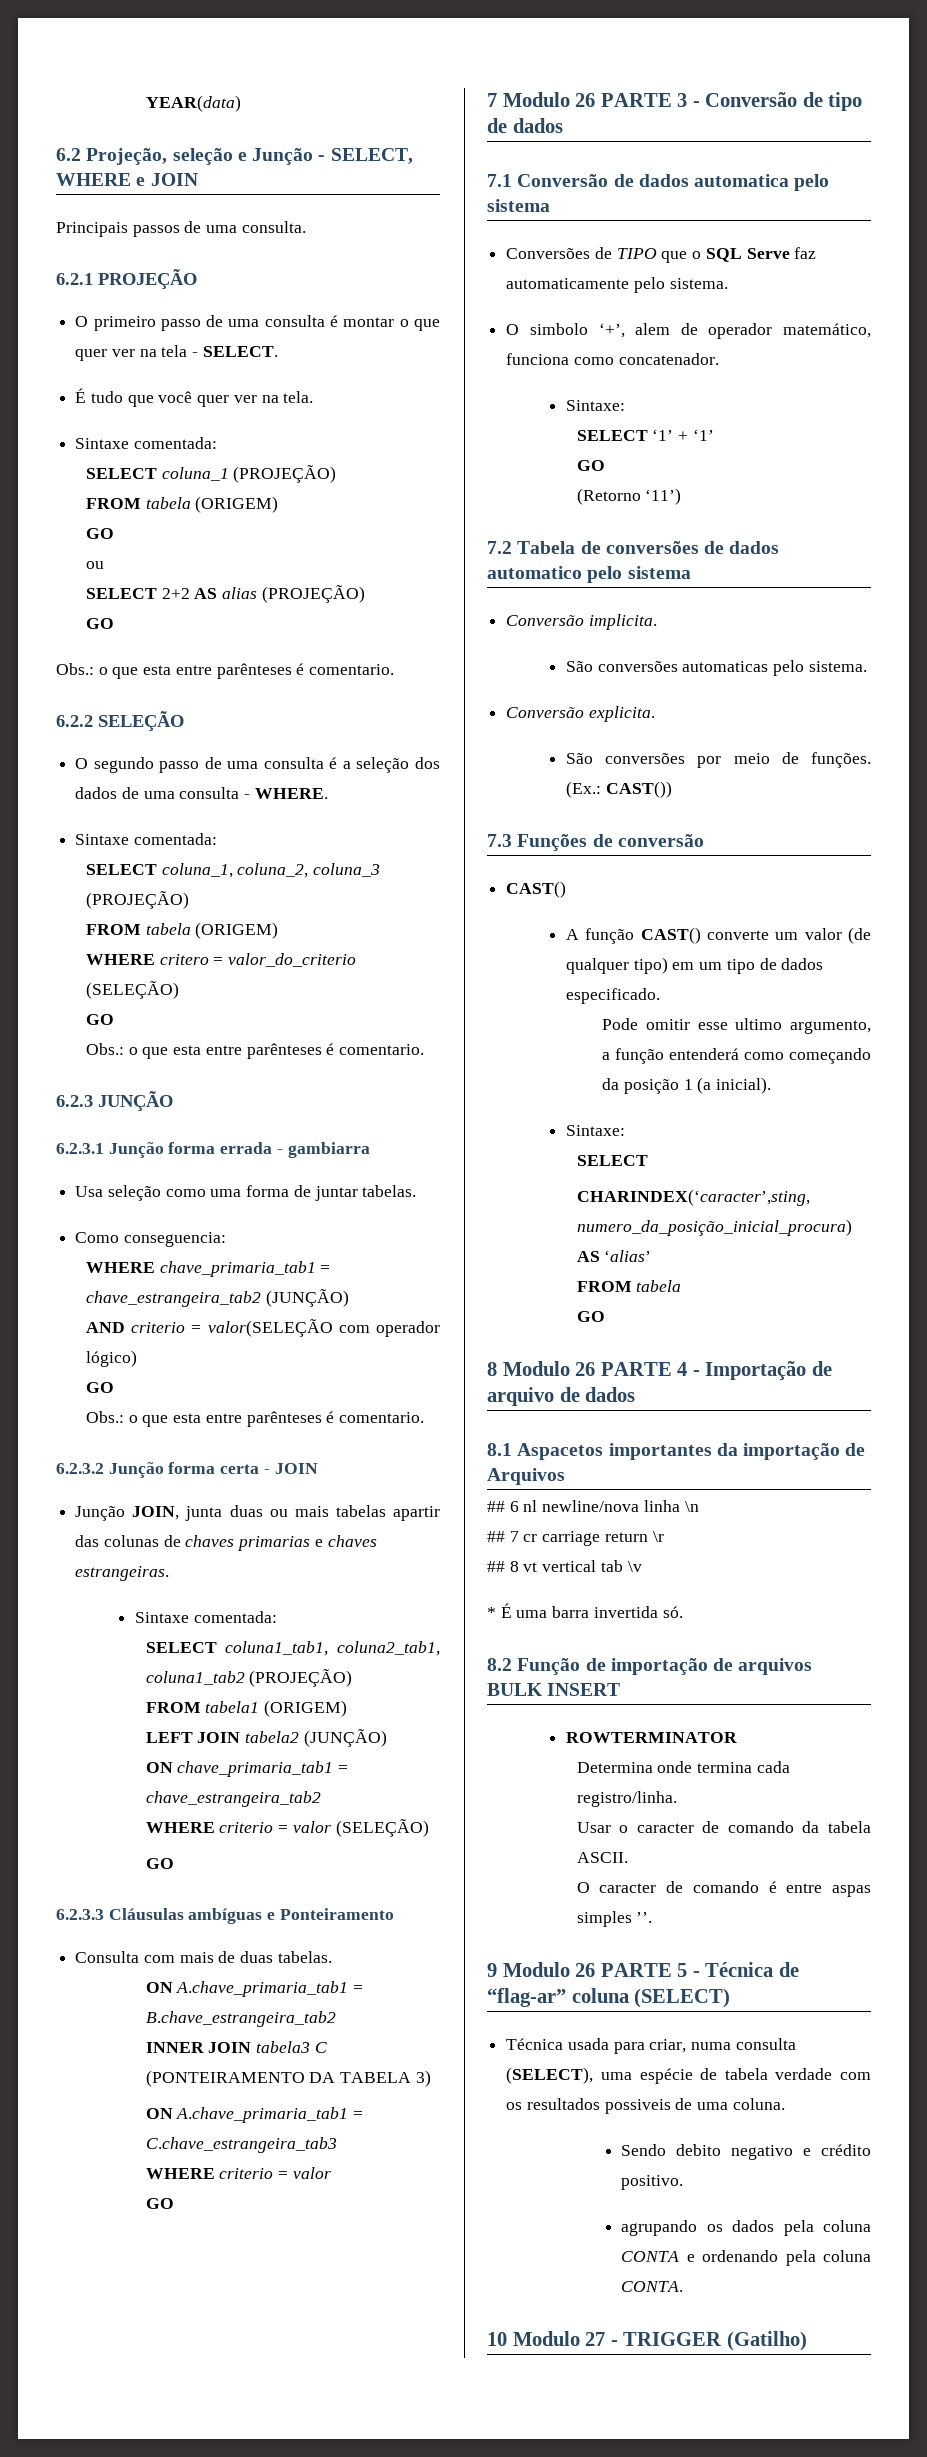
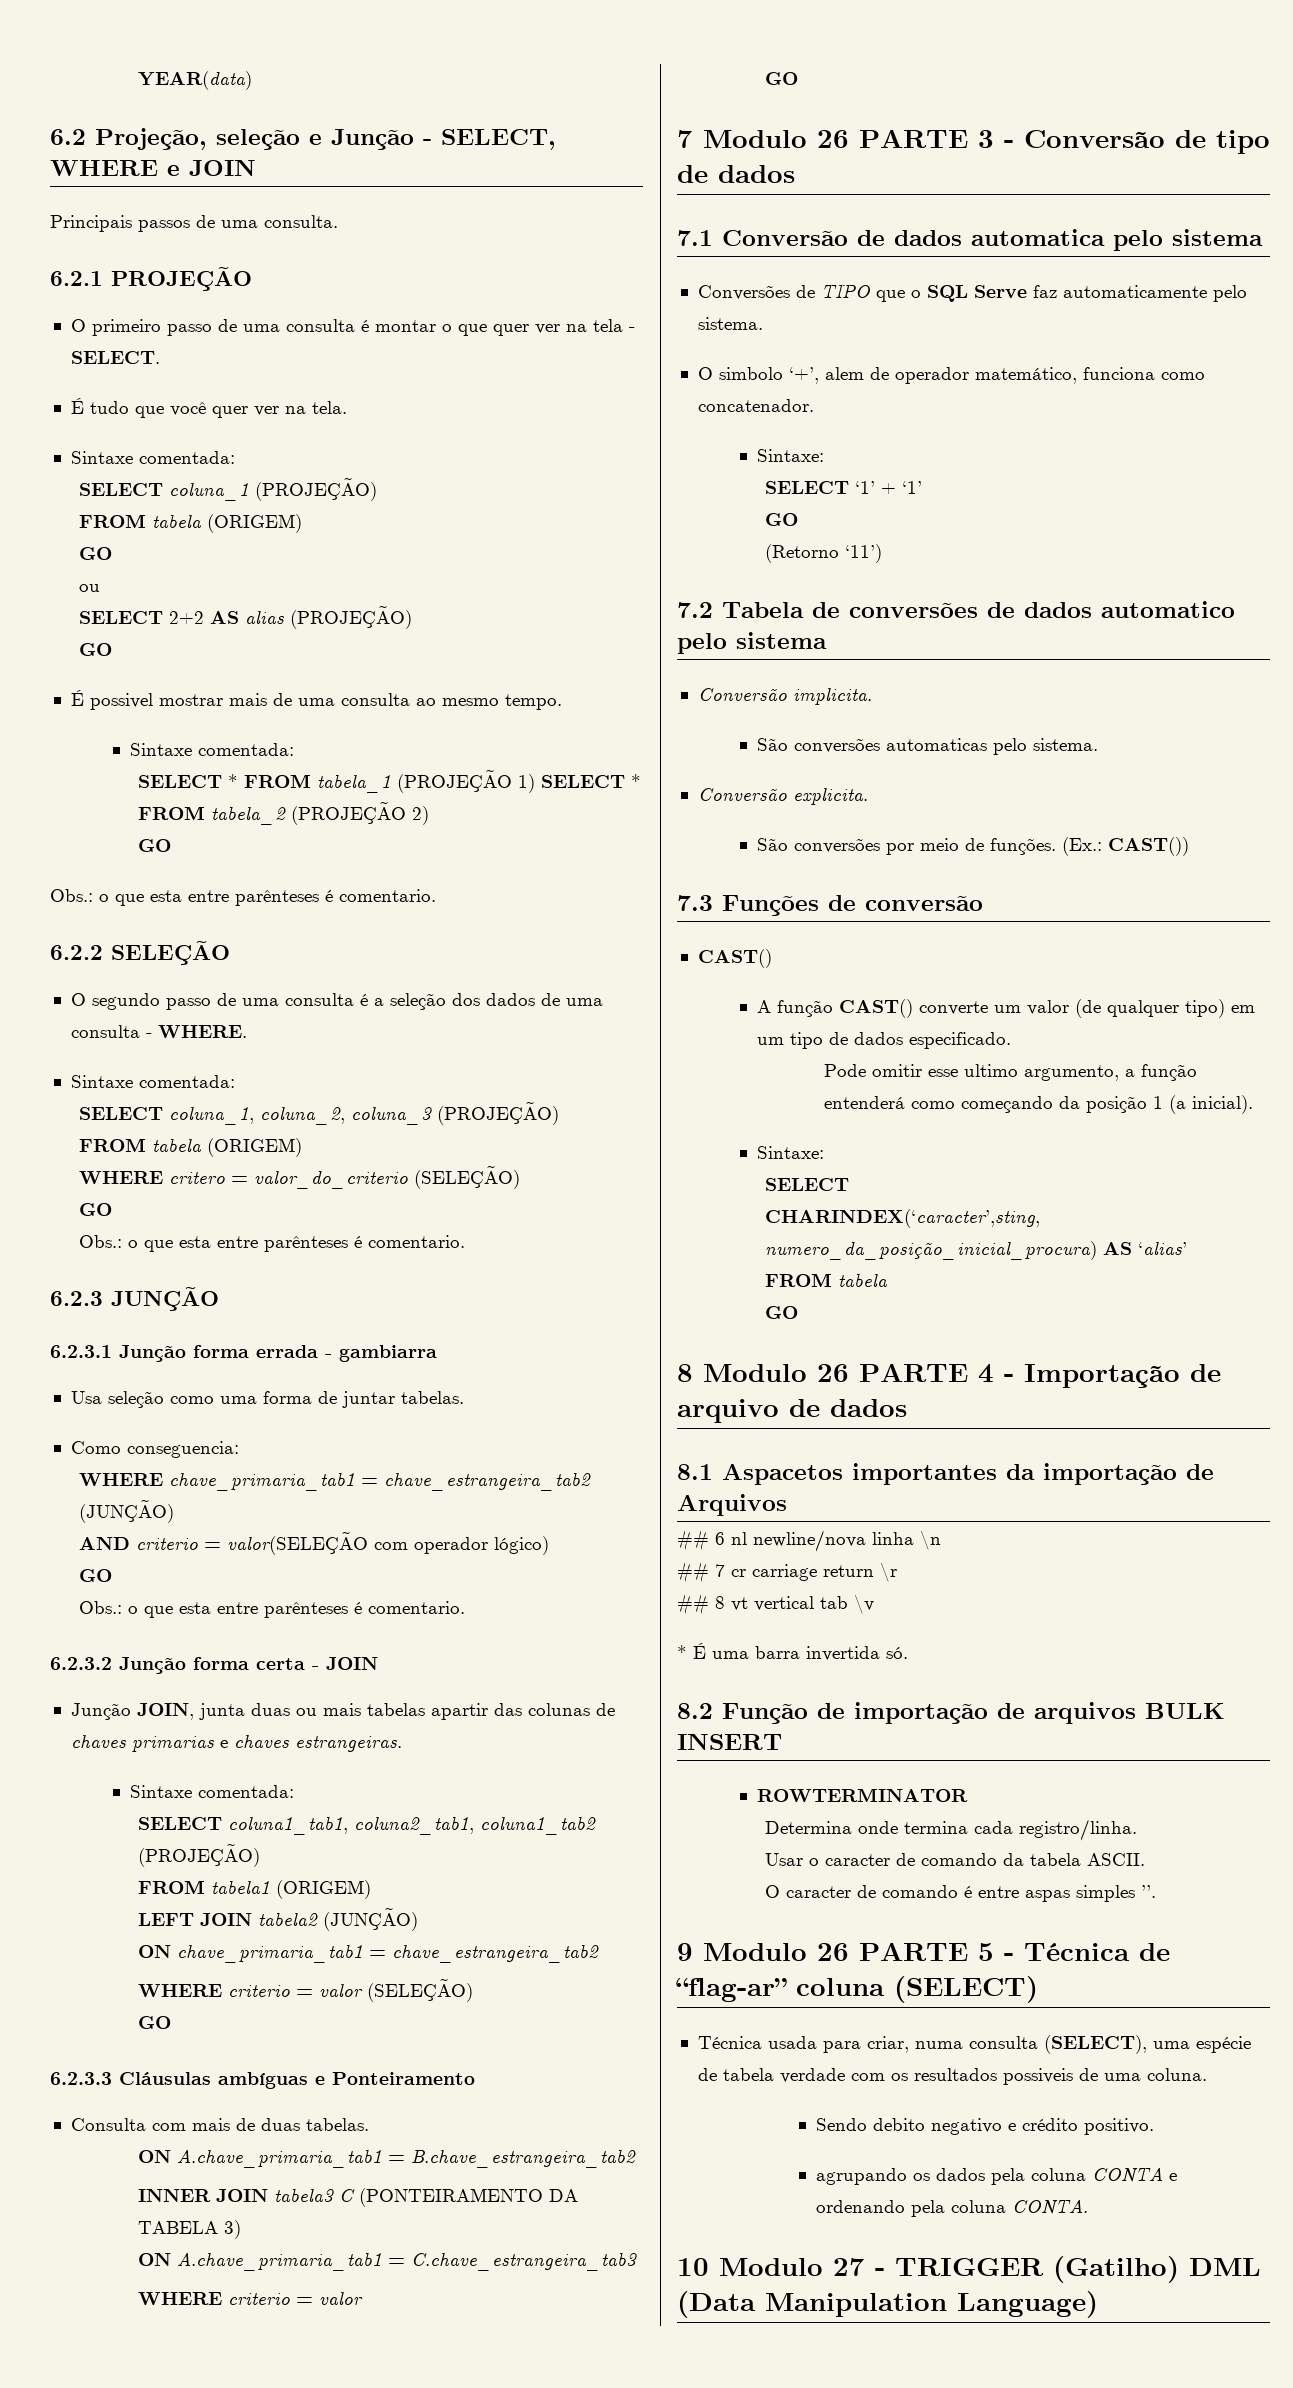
+ É possivel mostrar mais de uma consulta ao mesmo tempo.
+ Sintaxe comentada:
+ SELECT * FROM tabela_1 (PROJEÇÃO 1) SELECT * FROM tabela_2 (PROJEÇÃO 2)
+ GO
- 10 Modulo 27 - TRIGGER (Gatilho)
+ 10 Modulo 27 - TRIGGER (Gatilho) DML (Data Manipulation Language)

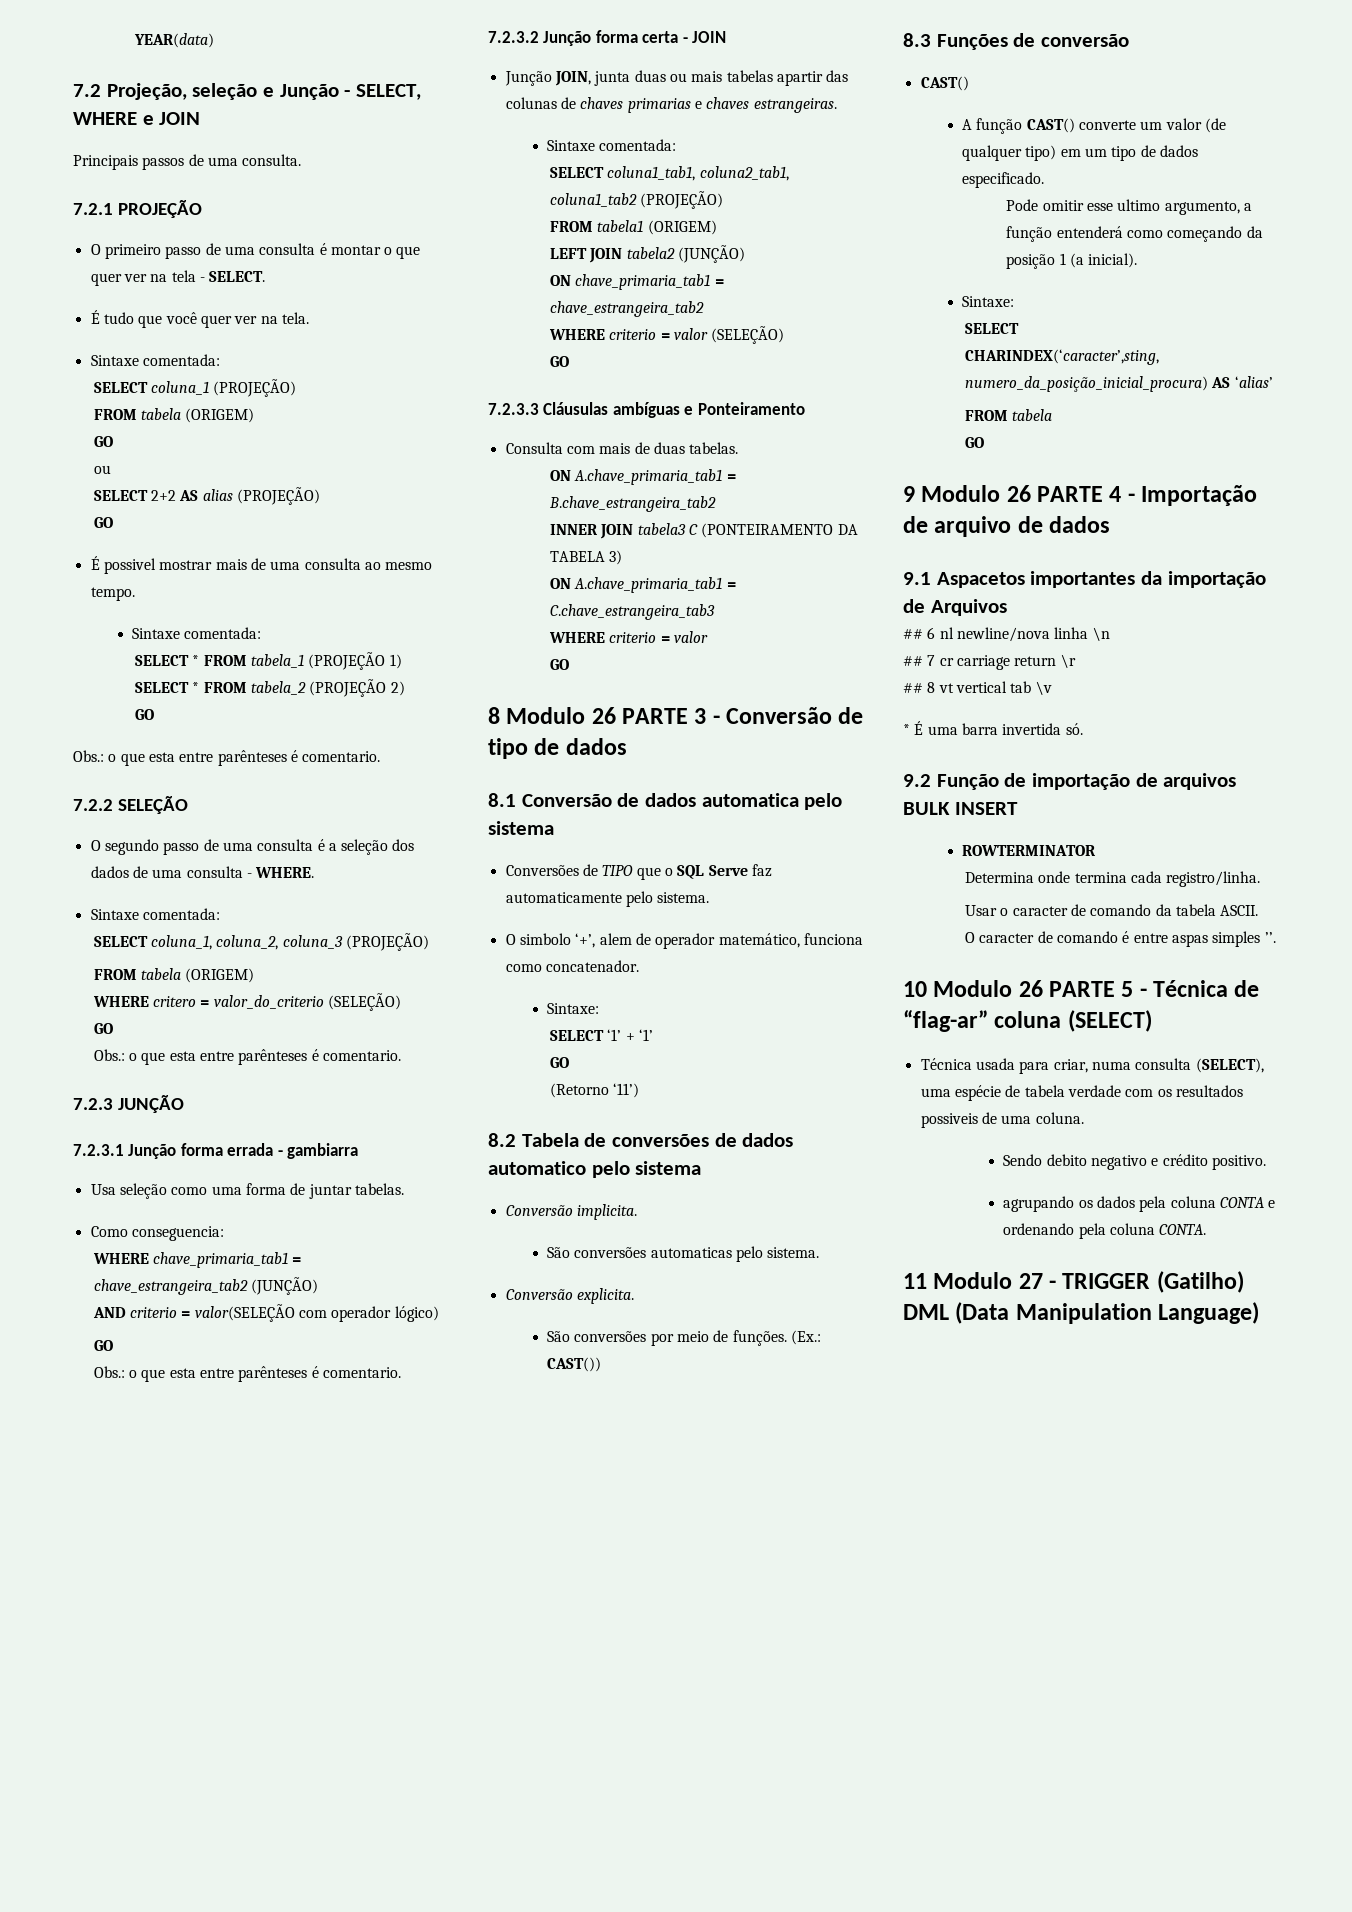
- 6.2 Projeção, seleção e Junção - SELECT, WHERE e JOIN
+ 7.2 Projeção, seleção e Junção - SELECT, WHERE e JOIN
- 6.2.1 PROJEÇÃO
+ 7.2.1 PROJEÇÃO
- 6.2.2 SELEÇÃO
+ 7.2.2 SELEÇÃO
- 6.2.3 JUNÇÃO
+ 7.2.3 JUNÇÃO
- 6.2.3.1 Junção forma errada - gambiarra
+ 7.2.3.1 Junção forma errada - gambiarra
- 6.2.3.2 Junção forma certa - JOIN
+ 7.2.3.2 Junção forma certa - JOIN
- 6.2.3.3 Cláusulas ambíguas e Ponteiramento
+ 7.2.3.3 Cláusulas ambíguas e Ponteiramento
- 7 Modulo 26 PARTE 3 - Conversão de tipo de dados
+ 8 Modulo 26 PARTE 3 - Conversão de tipo de dados
- 7.1 Conversão de dados automatica pelo sistema
+ 8.1 Conversão de dados automatica pelo sistema
- 7.2 Tabela de conversões de dados automatico pelo sistema
+ 8.2 Tabela de conversões de dados automatico pelo sistema
- 7.3 Funções de conversão
+ 8.3 Funções de conversão
- 8 Modulo 26 PARTE 4 - Importação de arquivo de dados
+ 9 Modulo 26 PARTE 4 - Importação de arquivo de dados
- 8.1 Aspacetos importantes da importação de Arquivos
+ 9.1 Aspacetos importantes da importação de Arquivos
- 8.2 Função de importação de arquivos BULK INSERT
+ 9.2 Função de importação de arquivos BULK INSERT
- 9 Modulo 26 PARTE 5 - Técnica de “flag-ar” coluna (SELECT)
+ 10 Modulo 26 PARTE 5 - Técnica de “flag-ar” coluna (SELECT)
- 10 Modulo 27 - TRIGGER (Gatilho) DML (Data Manipulation Language)
+ 11 Modulo 27 - TRIGGER (Gatilho) DML (Data Manipulation Language)

